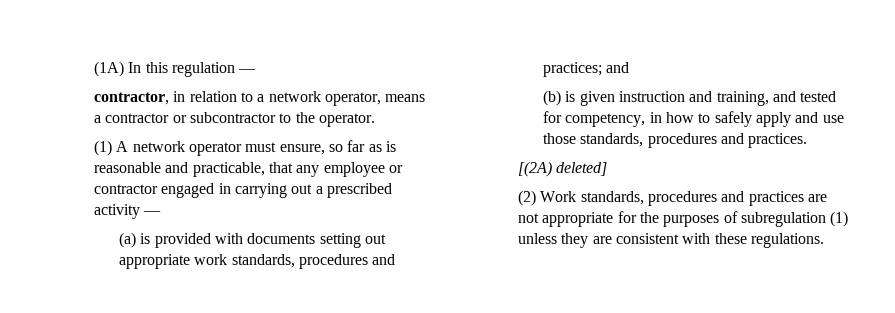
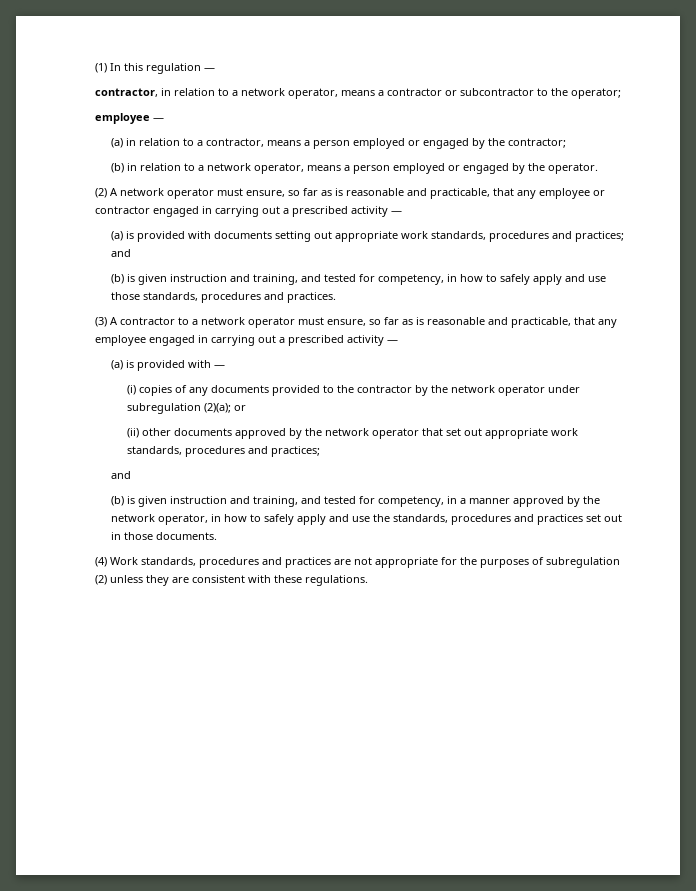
- (1A) In this regulation —
+ (1) In this regulation —
- contractor, in relation to a network operator, means a contractor or subcontractor to the operator.
+ contractor, in relation to a network operator, means a contractor or subcontractor to the operator;
+ employee —
+ (a) in relation to a contractor, means a person employed or engaged by the contractor;
+ (b) in relation to a network operator, means a person employed or engaged by the operator.
- (1) A network operator must ensure, so far as is reasonable and practicable, that any employee or contractor engaged in carrying out a prescribed activity —
+ (2) A network operator must ensure, so far as is reasonable and practicable, that any employee or contractor engaged in carrying out a prescribed activity —
- [(2A) deleted]
- (2) Work standards, procedures and practices are not appropriate for the purposes of subregulation (1) unless they are consistent with these regulations.
+ (3) A contractor to a network operator must ensure, so far as is reasonable and practicable, that any employee engaged in carrying out a prescribed activity —
+ (a) is provided with —
+ (i) copies of any documents provided to the contractor by the network operator under subregulation (2)(a); or
+ (ii) other documents approved by the network operator that set out appropriate work standards, procedures and practices;
+ and
+ (b) is given instruction and training, and tested for competency, in a manner approved by the network operator, in how to safely apply and use the standards, procedures and practices set out in those documents.
+ (4) Work standards, procedures and practices are not appropriate for the purposes of subregulation (2) unless they are consistent with these regulations.

